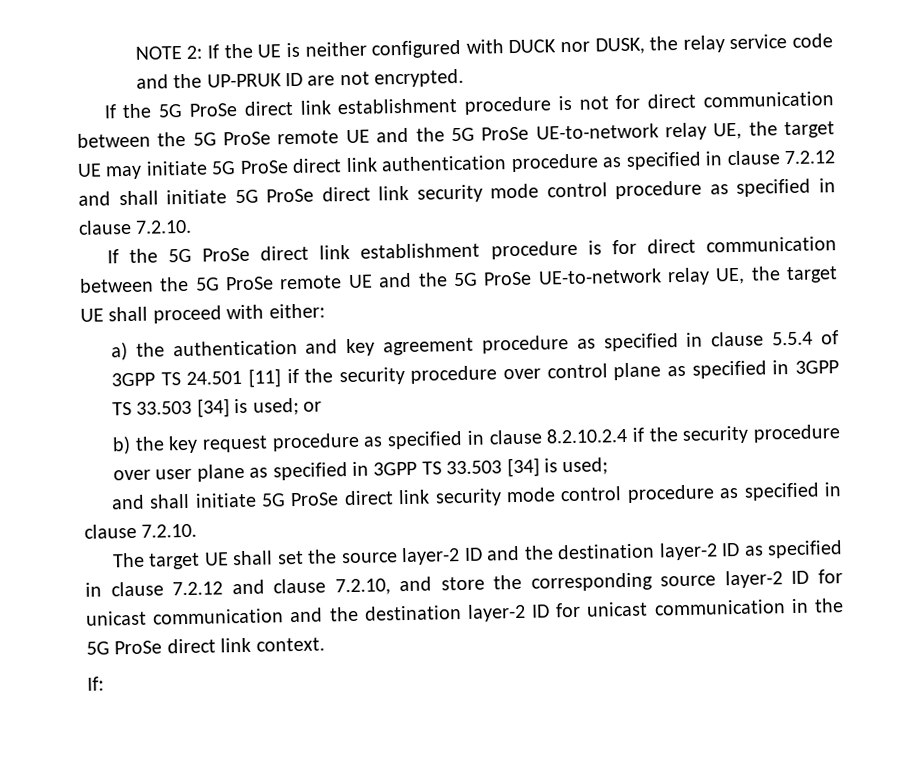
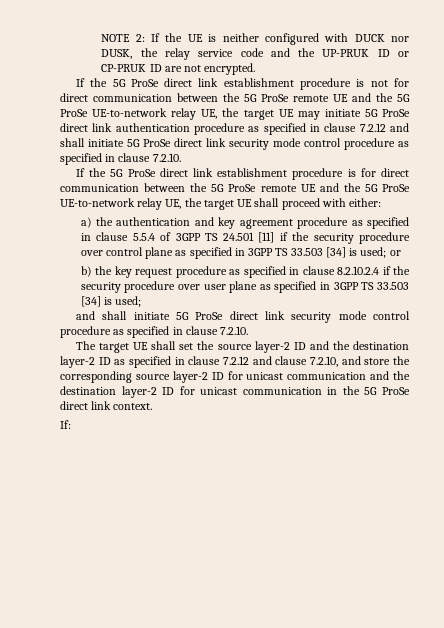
- NOTE 2: If the UE is neither configured with DUCK nor DUSK, the relay service code and the UP-PRUK ID are not encrypted.
+ NOTE 2: If the UE is neither configured with DUCK nor DUSK, the relay service code and the UP-PRUK ID or CP-PRUK ID are not encrypted.

